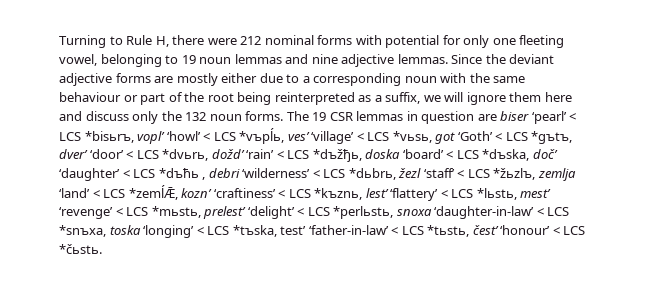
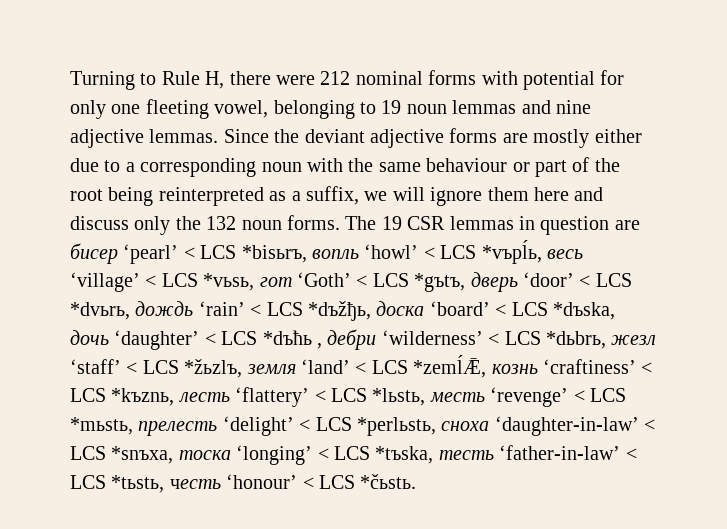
- The 19 CSR lemmas in question are biser ‘pearl’ < LCS *bisьrъ, vopl’ ‘howl’ < LCS *vъpĺь, ves’ ‘village’ < LCS *vьsь, got ‘Goth’ < LCS *gъtъ, dver’ ‘door’ < LCS *dvьrь, dožd’ ‘rain’ < LCS *dъžђь, doska ‘board’ < LCS *dъska, doč’ ‘daughter’ < LCS *dъћь , debri ‘wilderness’ < LCS *dьbrь, žezl ‘staff’ < LCS *žьzlъ, zemlja ‘land’ < LCS *zemĺǢ, kozn’ ‘craftiness’ < LCS *kъznь, lest’ ‘flattery’ < LCS *lьstь, mest’ ‘revenge’ < LCS *mьstь, prelest’ ‘delight’ < LCS *perlьstь, snoxa ‘daughter-in-law’ < LCS *snъxa, toska ‘longing’ < LCS *tъska, test’ ‘father-in-law’ < LCS *tьstь, čest’ ‘honour’ < LCS *čьstь.
+ The 19 CSR lemmas in question are бисер ‘pearl’ < LCS *bisьrъ, вопль ‘howl’ < LCS *vъpĺь, весь ‘village’ < LCS *vьsь, гот ‘Goth’ < LCS *gъtъ, дверь ‘door’ < LCS *dvьrь, дождь ‘rain’ < LCS *dъžђь, доска ‘board’ < LCS *dъska, дочь ‘daughter’ < LCS *dъћь , дебри ‘wilderness’ < LCS *dьbrь, жезл ‘staff’ < LCS *žьzlъ, земля ‘land’ < LCS *zemĺǢ, кознь ‘craftiness’ < LCS *kъznь, лесть ‘flattery’ < LCS *lьstь, месть ‘revenge’ < LCS *mьstь, прелесть ‘delight’ < LCS *perlьstь, сноха ‘daughter-in-law’ < LCS *snъxa, тоска ‘longing’ < LCS *tъska, тесть ‘father-in-law’ < LCS *tьstь, честь ‘honour’ < LCS *čьstь.

